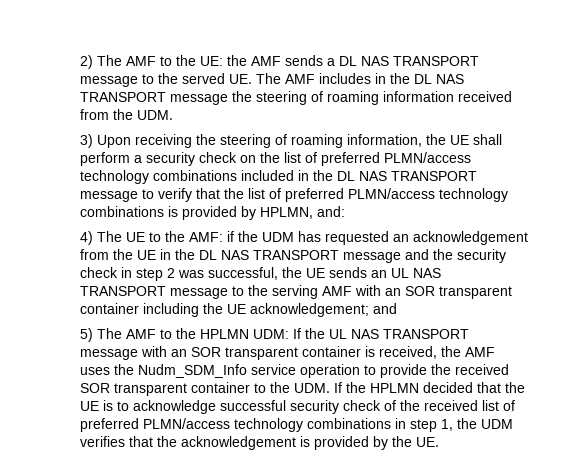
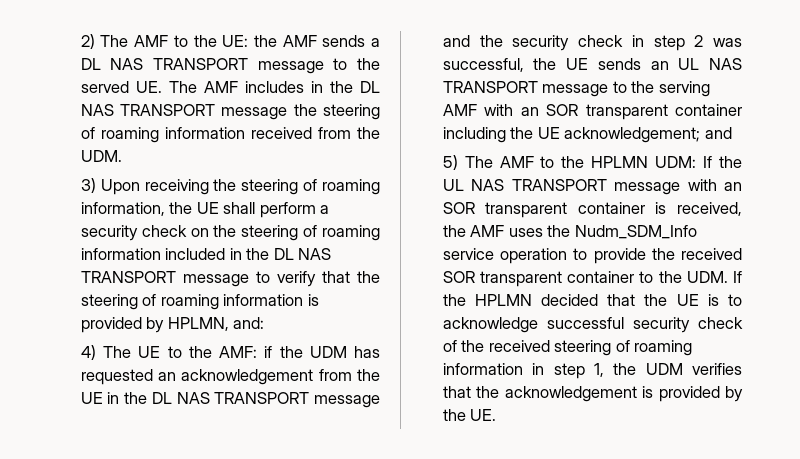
- 3) Upon receiving the steering of roaming information, the UE shall perform a security check on the list of preferred PLMN/access technology combinations included in the DL NAS TRANSPORT message to verify that the list of preferred PLMN/access technology combinations is provided by HPLMN, and:
+ 3) Upon receiving the steering of roaming information, the UE shall perform a security check on the steering of roaming information included in the DL NAS TRANSPORT message to verify that the steering of roaming information is provided by HPLMN, and:
- If the UL NAS TRANSPORT message with an SOR transparent container is received, the AMF uses the Nudm_SDM_Info service operation to provide the received SOR transparent container to the UDM. If the HPLMN decided that the UE is to acknowledge successful security check of the received list of preferred PLMN/access technology combinations in step 1, the UDM verifies that the acknowledgement is provided by the UE.
+ If the UL NAS TRANSPORT message with an SOR transparent container is received, the AMF uses the Nudm_SDM_Info service operation to provide the received SOR transparent container to the UDM. If the HPLMN decided that the UE is to acknowledge successful security check of the received steering of roaming information in step 1, the UDM verifies that the acknowledgement is provided by the UE.

